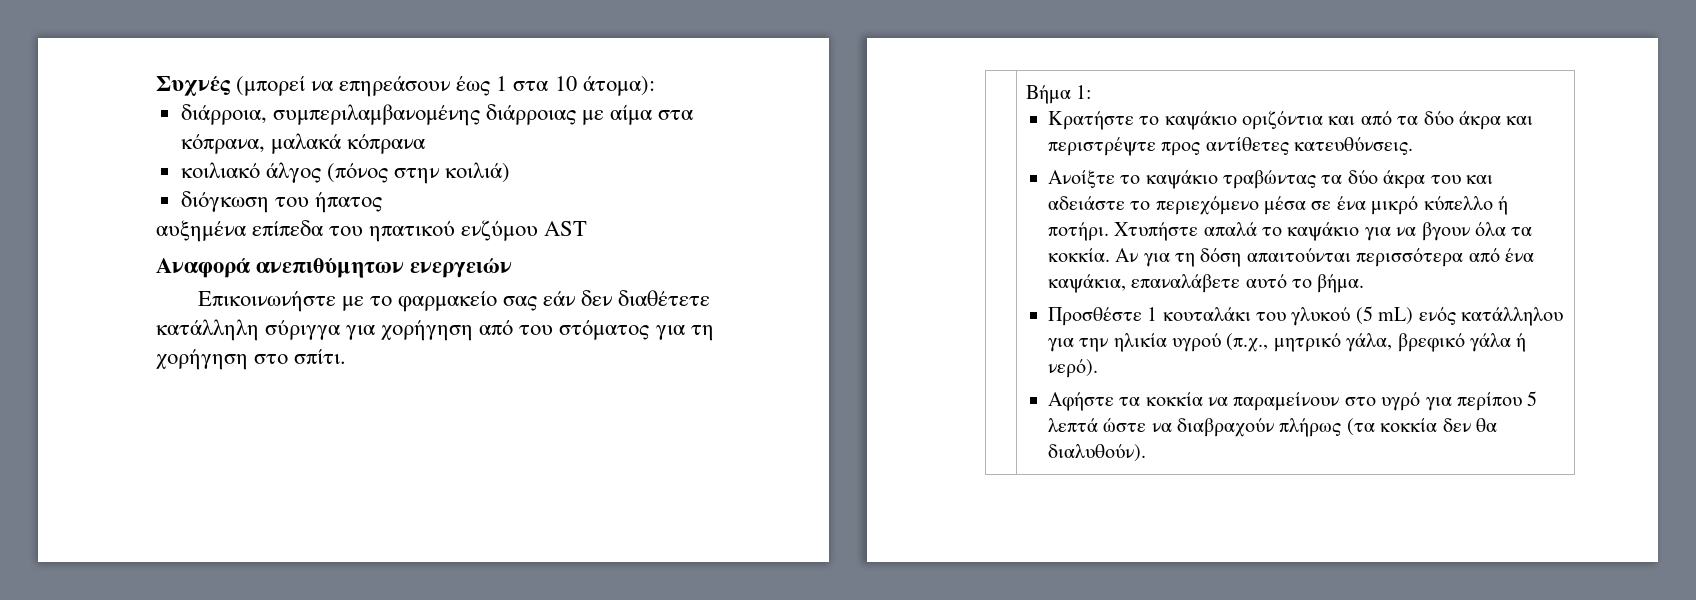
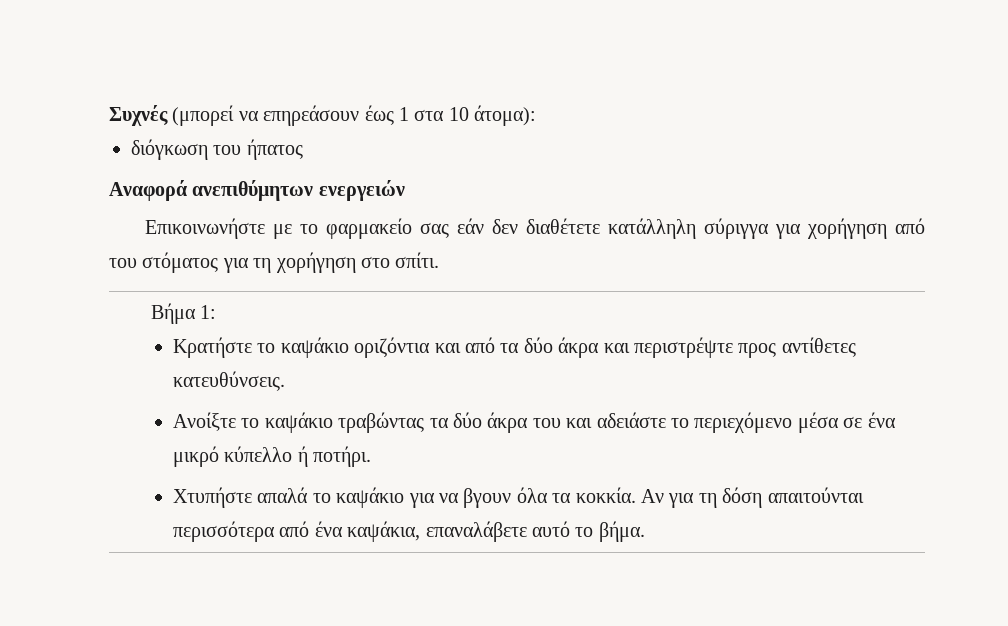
- διάρροια, συμπεριλαμβανομένης διάρροιας με αίμα στα κόπρανα, μαλακά κόπρανα
- κοιλιακό άλγος (πόνος στην κοιλιά)
  διόγκωση του ήπατος
- αυξημένα επίπεδα του ηπατικού ενζύμου AST
- Ανοίξτε το καψάκιο τραβώντας τα δύο άκρα του και αδειάστε το περιεχόμενο μέσα σε ένα μικρό κύπελλο ή ποτήρι. Χτυπήστε απαλά το καψάκιο για να βγουν όλα τα κοκκία.
+ Ανοίξτε το καψάκιο τραβώντας τα δύο άκρα του και αδειάστε το περιεχόμενο μέσα σε ένα μικρό κύπελλο ή ποτήρι.
+ Χτυπήστε απαλά το καψάκιο για να βγουν όλα τα κοκκία.
- Προσθέστε 1 κουταλάκι του γλυκού (5 mL) ενός κατάλληλου για την ηλικία υγρού (π.χ., μητρικό γάλα, βρεφικό γάλα ή νερό).
- Αφήστε τα κοκκία να παραμείνουν στο υγρό για περίπου 5 λεπτά ώστε να διαβραχούν πλήρως (τα κοκκία δεν θα διαλυθούν).

